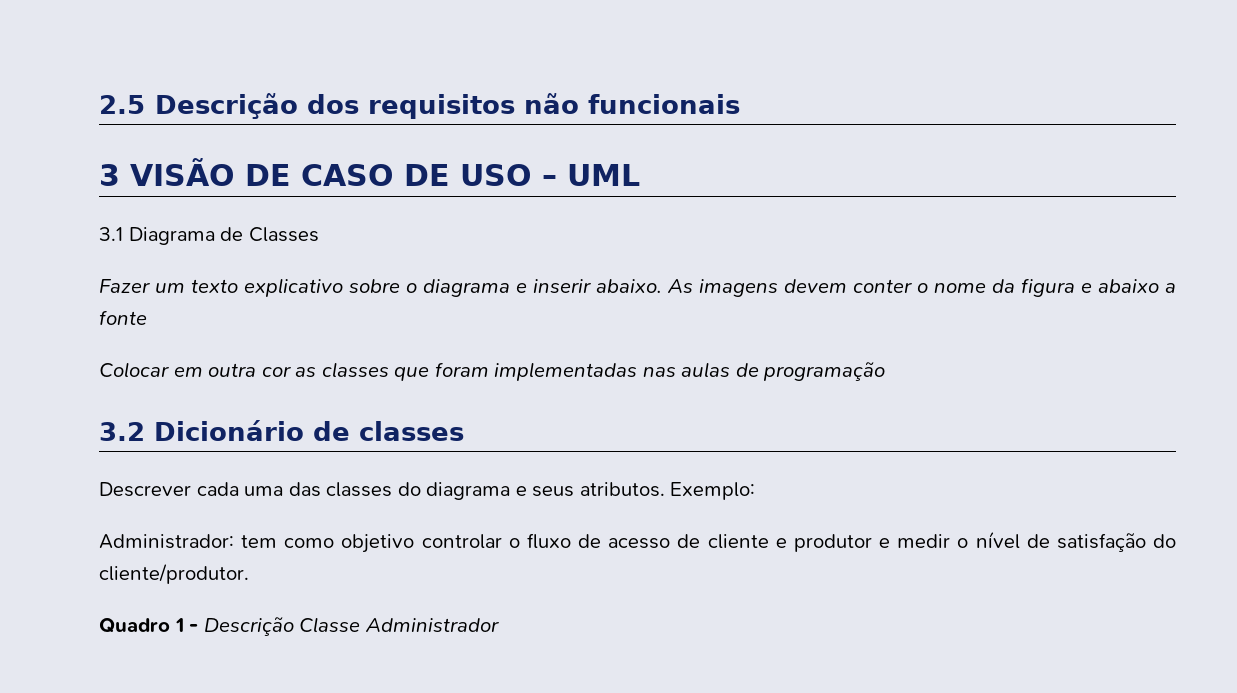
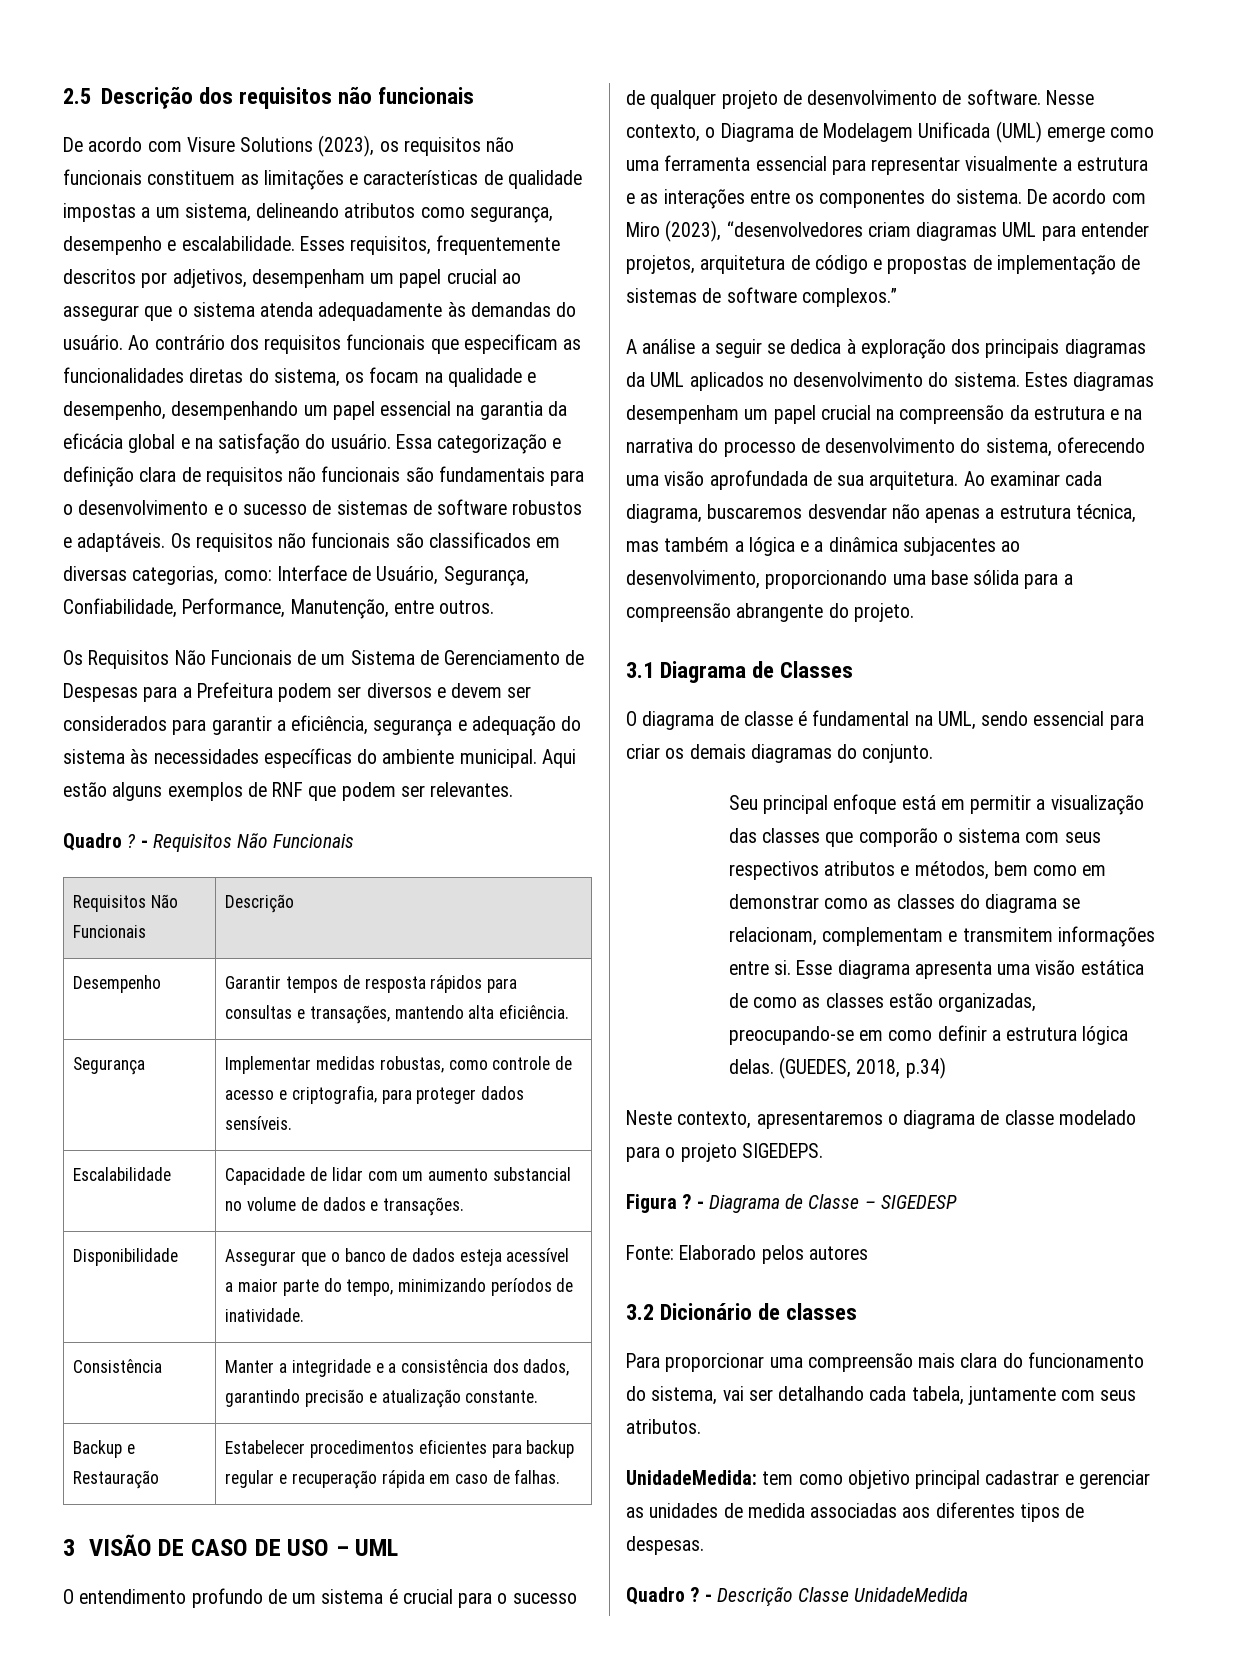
+ De acordo com Visure Solutions (2023), os requisitos não funcionais constituem as limitações e características de qualidade impostas a um sistema, delineando atributos como segurança, desempenho e escalabilidade. Esses requisitos, frequentemente descritos por adjetivos, desempenham um papel crucial ao assegurar que o sistema atenda adequadamente às demandas do usuário. Ao contrário dos requisitos funcionais que especificam as funcionalidades diretas do sistema, os focam na qualidade e desempenho, desempenhando um papel essencial na garantia da eficácia global e na satisfação do usuário. Essa categorização e definição clara de requisitos não funcionais são fundamentais para o desenvolvimento e o sucesso de sistemas de software robustos e adaptáveis. Os requisitos não funcionais são classificados em diversas categorias, como: Interface de Usuário, Segurança, Confiabilidade, Performance, Manutenção, entre outros.
+ Os Requisitos Não Funcionais de um Sistema de Gerenciamento de Despesas para a Prefeitura podem ser diversos e devem ser considerados para garantir a eficiência, segurança e adequação do sistema às necessidades específicas do ambiente municipal. Aqui estão alguns exemplos de RNF que podem ser relevantes.
+ Quadro ? - Requisitos Não Funcionais
+ Requisitos Não Funcionais | Descrição
+ Desempenho | Garantir tempos de resposta rápidos para consultas e transações, mantendo alta eficiência.
+ Segurança | Implementar medidas robustas, como controle de acesso e criptografia, para proteger dados sensíveis.
+ Escalabilidade | Capacidade de lidar com um aumento substancial no volume de dados e transações.
+ Disponibilidade | Assegurar que o banco de dados esteja acessível a maior parte do tempo, minimizando períodos de inatividade.
+ Consistência | Manter a integridade e a consistência dos dados, garantindo precisão e atualização constante.
+ Backup e Restauração | Estabelecer procedimentos eficientes para backup regular e recuperação rápida em caso de falhas.
+ O entendimento profundo de um sistema é crucial para o sucesso de qualquer projeto de desenvolvimento de software. Nesse contexto, o Diagrama de Modelagem Unificada (UML) emerge como uma ferramenta essencial para representar visualmente a estrutura e as interações entre os componentes do sistema. De acordo com Miro (2023), “desenvolvedores criam diagramas UML para entender projetos, arquitetura de código e propostas de implementação de sistemas de software complexos.”
+ A análise a seguir se dedica à exploração dos principais diagramas da UML aplicados no desenvolvimento do sistema. Estes diagramas desempenham um papel crucial na compreensão da estrutura e na narrativa do processo de desenvolvimento do sistema, oferecendo uma visão aprofundada de sua arquitetura. Ao examinar cada diagrama, buscaremos desvendar não apenas a estrutura técnica, mas também a lógica e a dinâmica subjacentes ao desenvolvimento, proporcionando uma base sólida para a compreensão abrangente do projeto.
  3.1 Diagrama de Classes
- Fazer um texto explicativo sobre o diagrama e inserir abaixo. As imagens devem conter o nome da figura e abaixo a fonte
- Colocar em outra cor as classes que foram implementadas nas aulas de programação
+ O diagrama de classe é fundamental na UML, sendo essencial para criar os demais diagramas do conjunto.
+ Seu principal enfoque está em permitir a visualização das classes que comporão o sistema com seus respectivos atributos e métodos, bem como em demonstrar como as classes do diagrama se relacionam, complementam e transmitem informações entre si. Esse diagrama apresenta uma visão estática de como as classes estão organizadas, preocupando-se em como definir a estrutura lógica delas. (GUEDES, 2018, p.34)
+ Neste contexto, apresentaremos o diagrama de classe modelado para o projeto SIGEDEPS.
+ Figura ? - Diagrama de Classe – SIGEDESP
+ Fonte: Elaborado pelos autores
  3.2 Dicionário de classes
- Descrever cada uma das classes do diagrama e seus atributos. Exemplo:
- Administrador: tem como objetivo controlar o fluxo de acesso de cliente e produtor e medir o nível de satisfação do cliente/produtor.
- Quadro 1 - Descrição Classe Administrador
+ Para proporcionar uma compreensão mais clara do funcionamento do sistema, vai ser detalhando cada tabela, juntamente com seus atributos.
+ UnidadeMedida: tem como objetivo principal cadastrar e gerenciar as unidades de medida associadas aos diferentes tipos de despesas.
+ Quadro ? - Descrição Classe UnidadeMedida

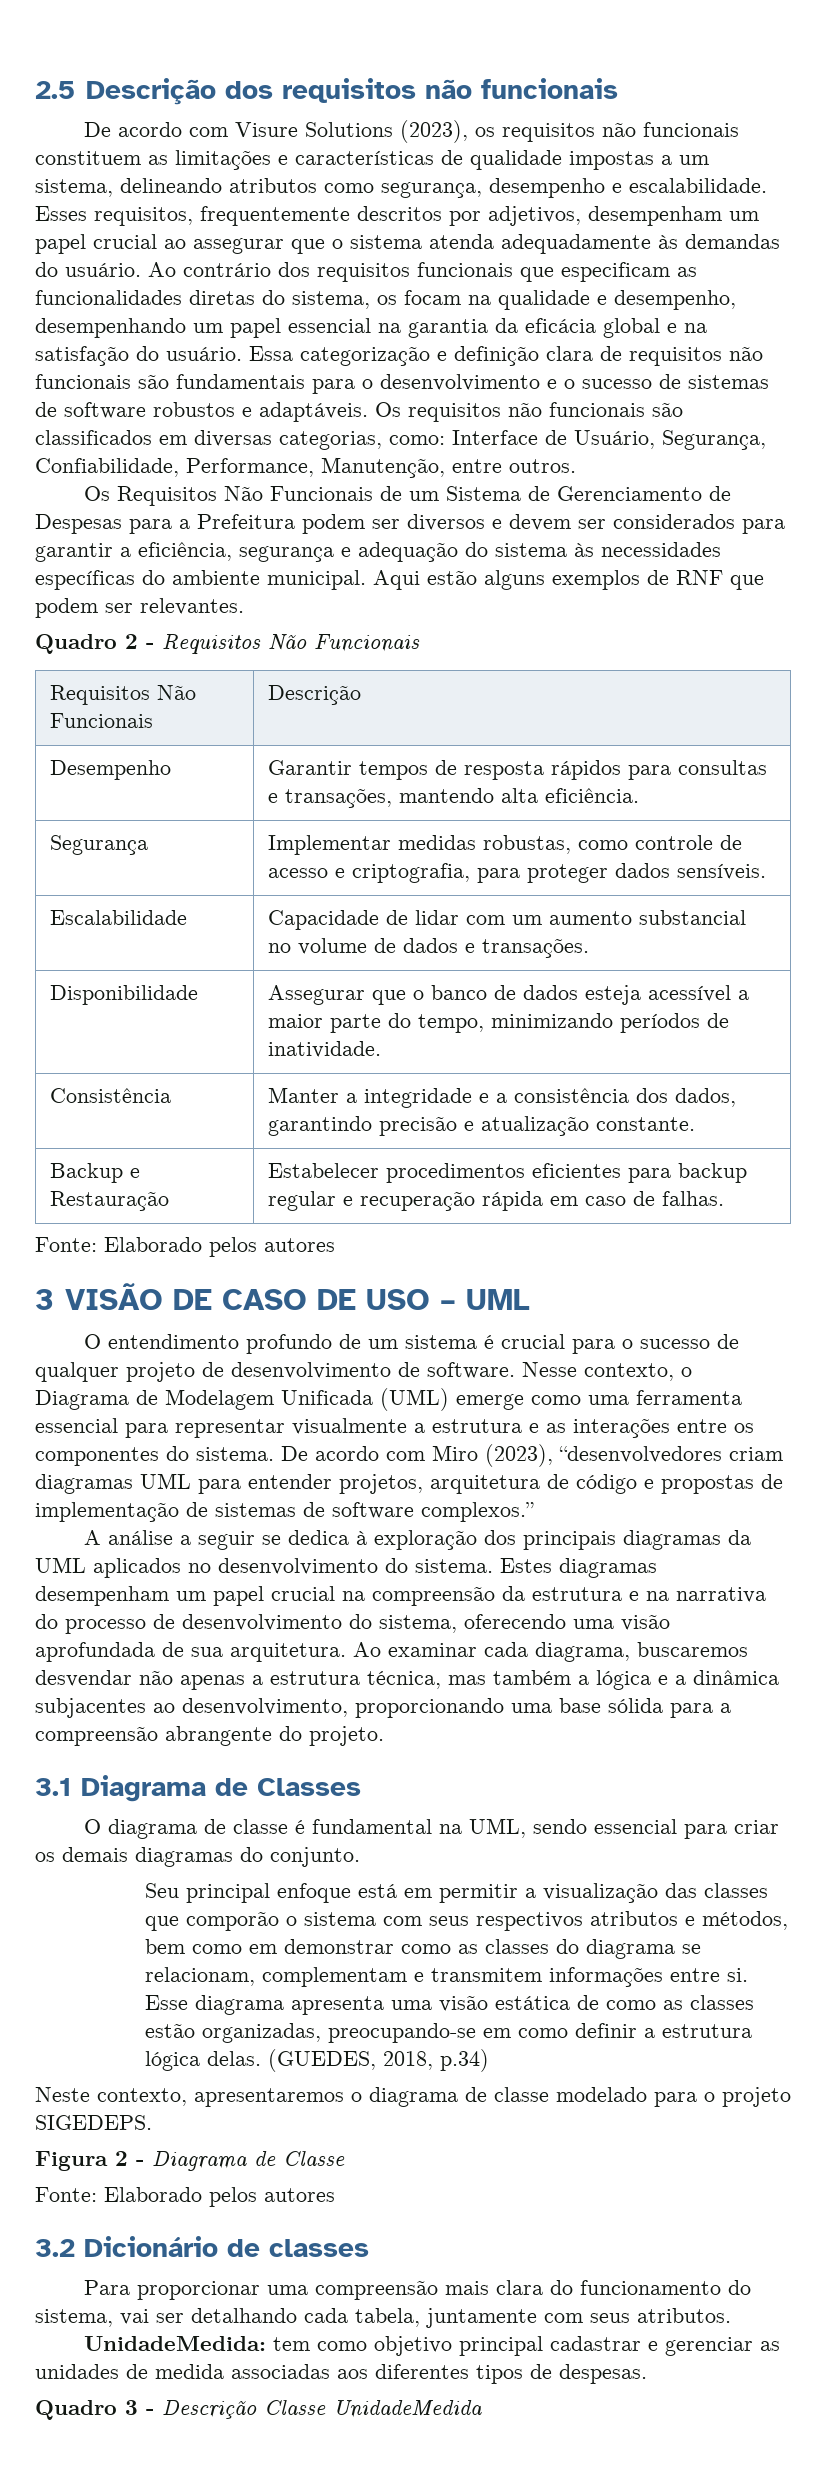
- Quadro ? - Requisitos Não Funcionais
+ Quadro 2 - Requisitos Não Funcionais
  Backup e Restauração | Estabelecer procedimentos eficientes para backup regular e recuperação rápida em caso de falhas.
+ Fonte: Elaborado pelos autores
- Figura ? - Diagrama de Classe – SIGEDESP
+ Figura 2 - Diagrama de Classe
- Quadro ? - Descrição Classe UnidadeMedida
+ Quadro 3 - Descrição Classe UnidadeMedida

